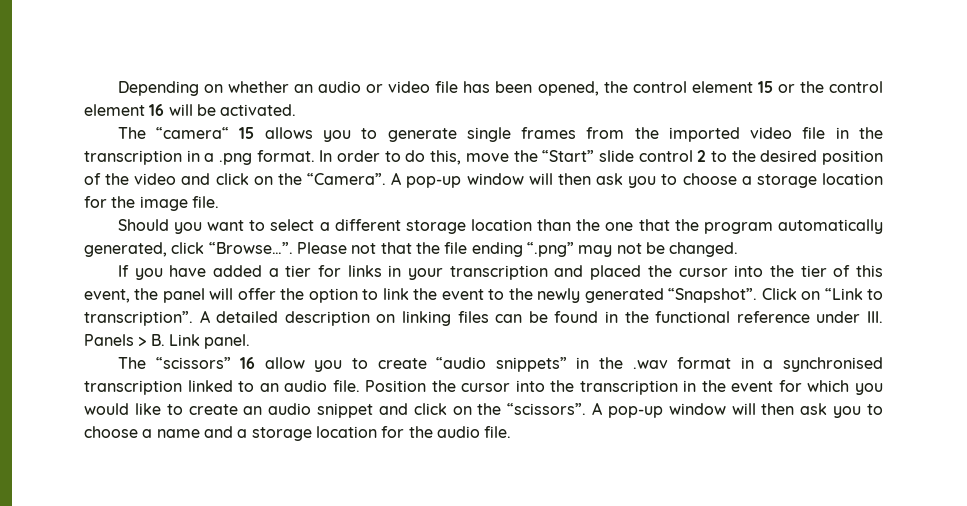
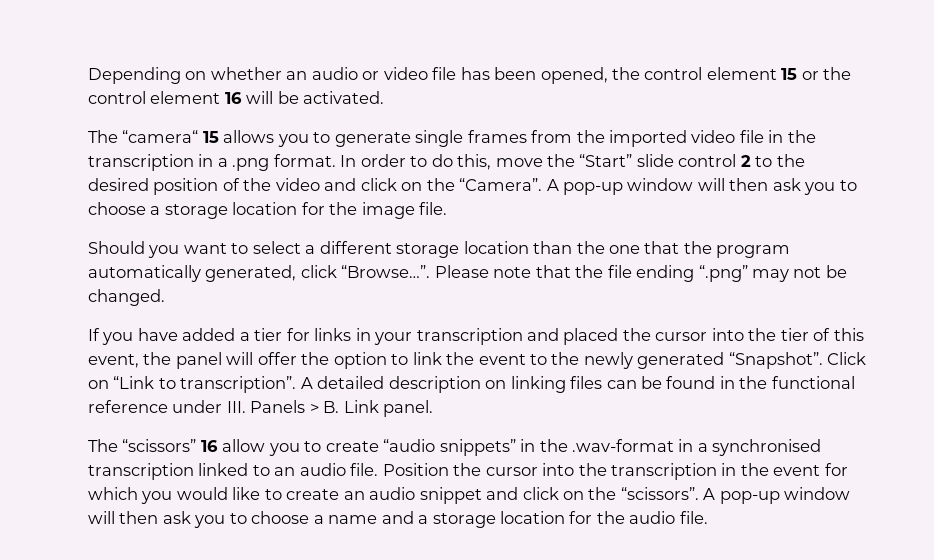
- Please not that the file ending “.png” may not be changed.
+ Please note that the file ending “.png” may not be changed.
- The “scissors” 16 allow you to create “audio snippets” in the .wav format in a synchronised transcription linked to an audio file.
+ The “scissors” 16 allow you to create “audio snippets” in the .wav-format in a synchronised transcription linked to an audio file.

